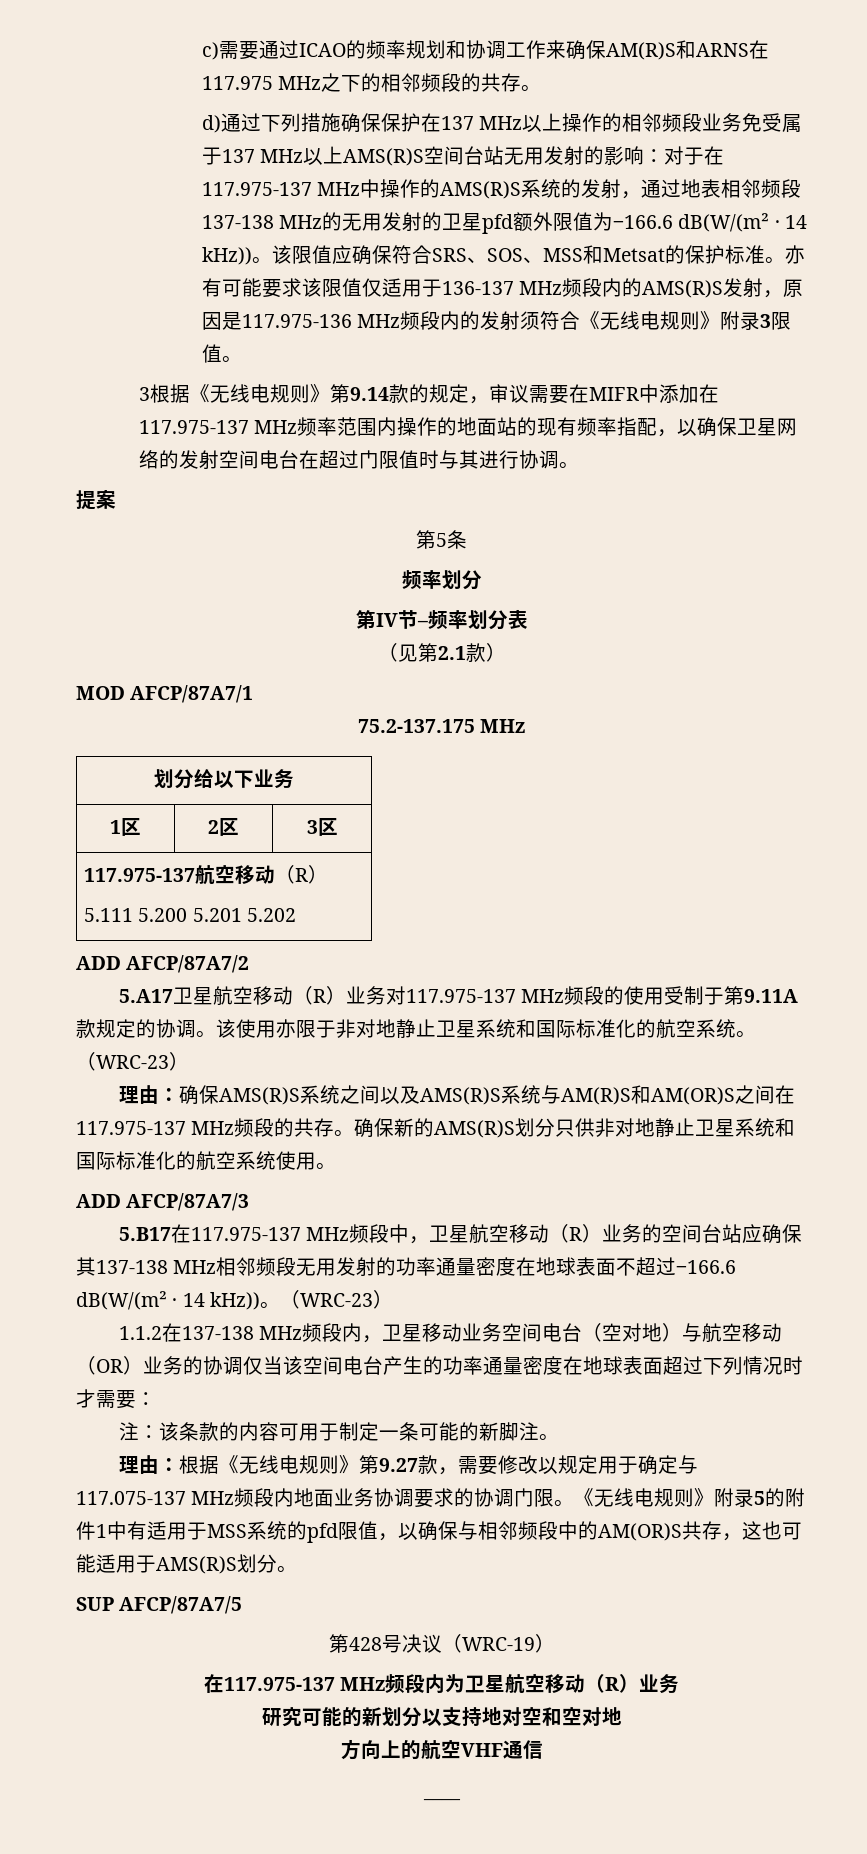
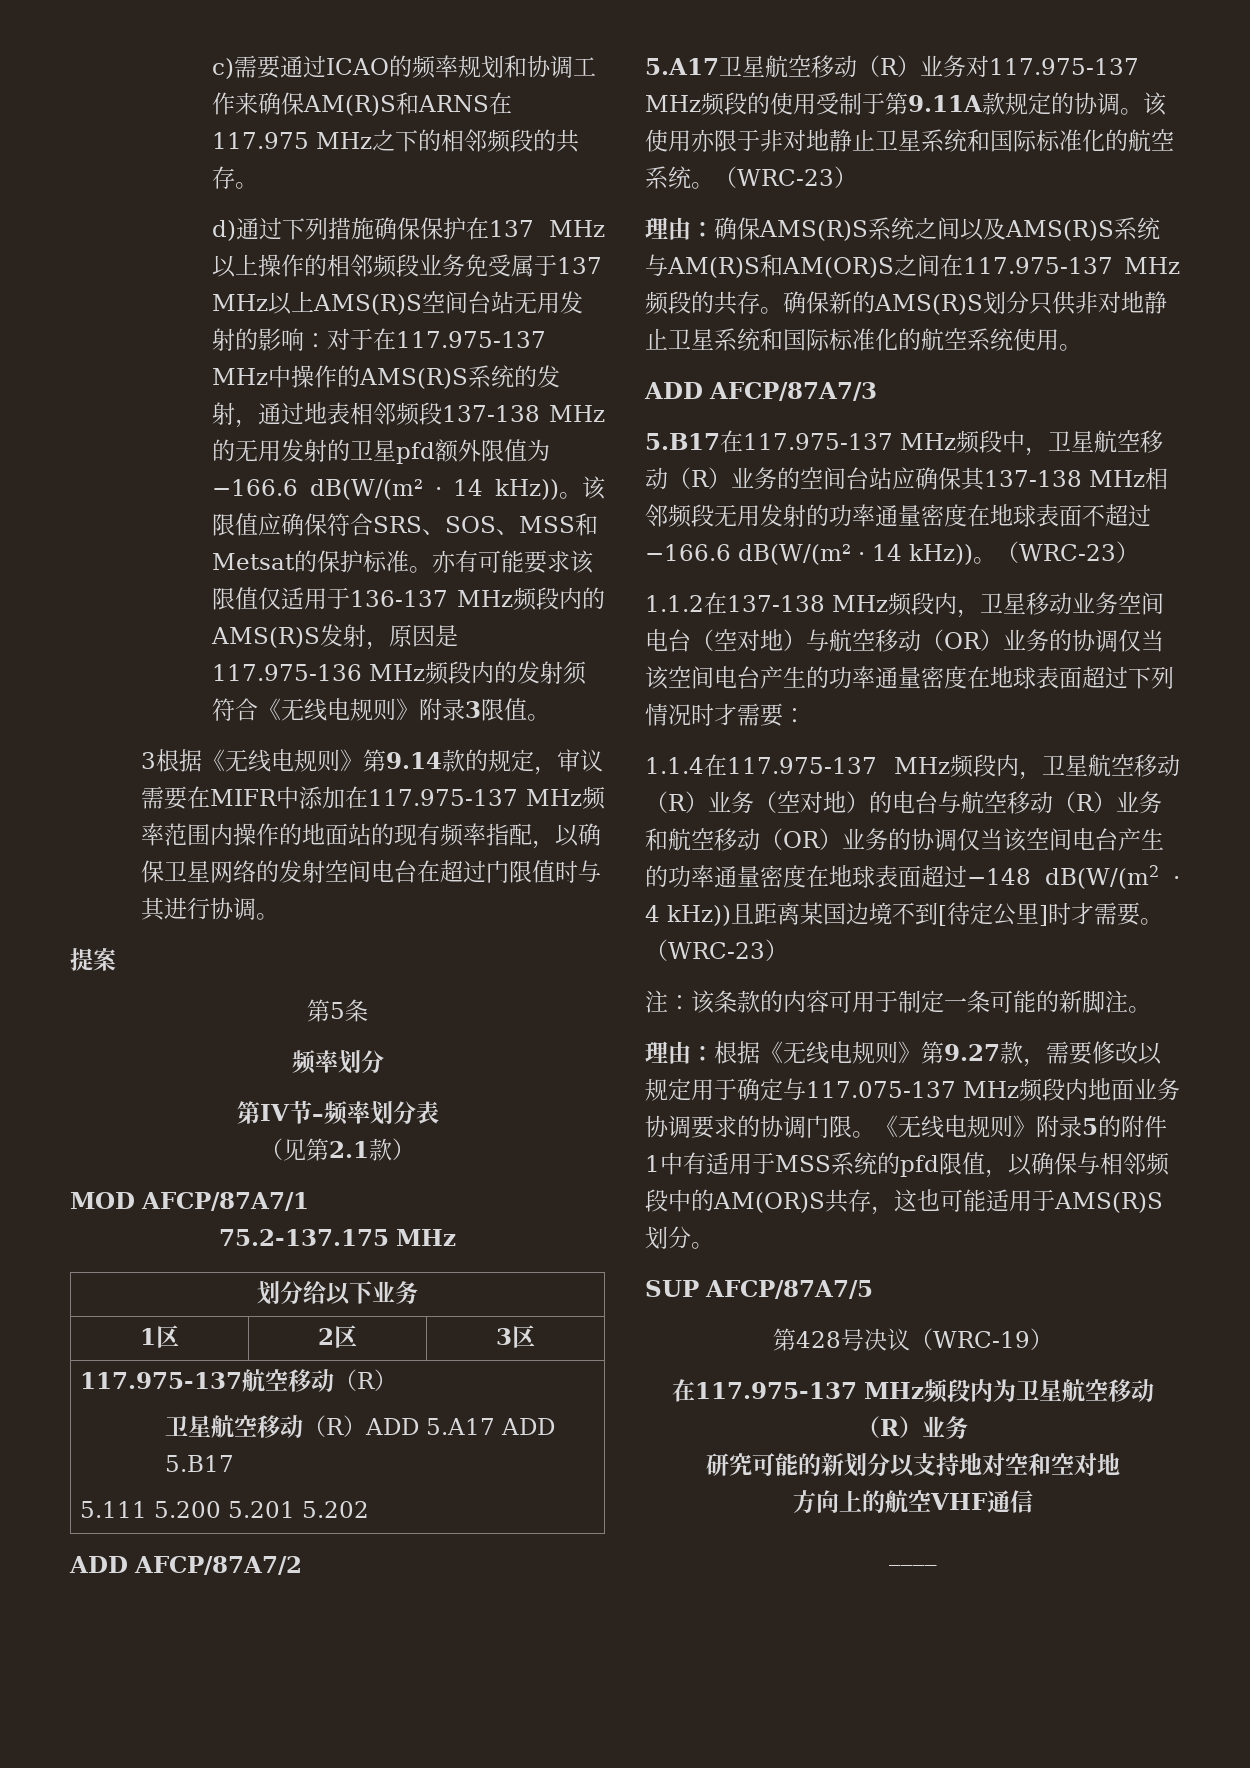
  117.975-137航空移动（R）
+ 卫星航空移动（R）ADD 5.A17 ADD 5.B17
+ 1.1.4在117.975-137 MHz频段内，卫星航空移动（R）业务（空对地）的电台与航空移动（R）业务和航空移动（OR）业务的协调仅当该空间电台产生的功率通量密度在地球表面超过−148 dB(W/(m2 · 4 kHz))且距离某国边境不到[待定公里]时才需要。（WRC-23）

